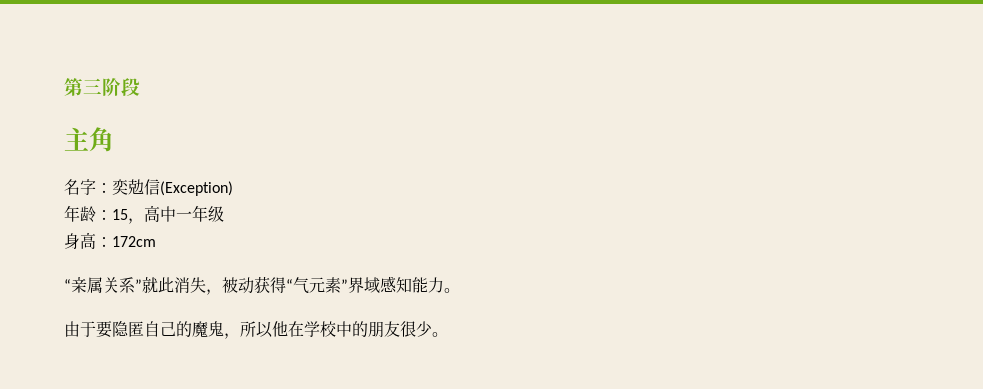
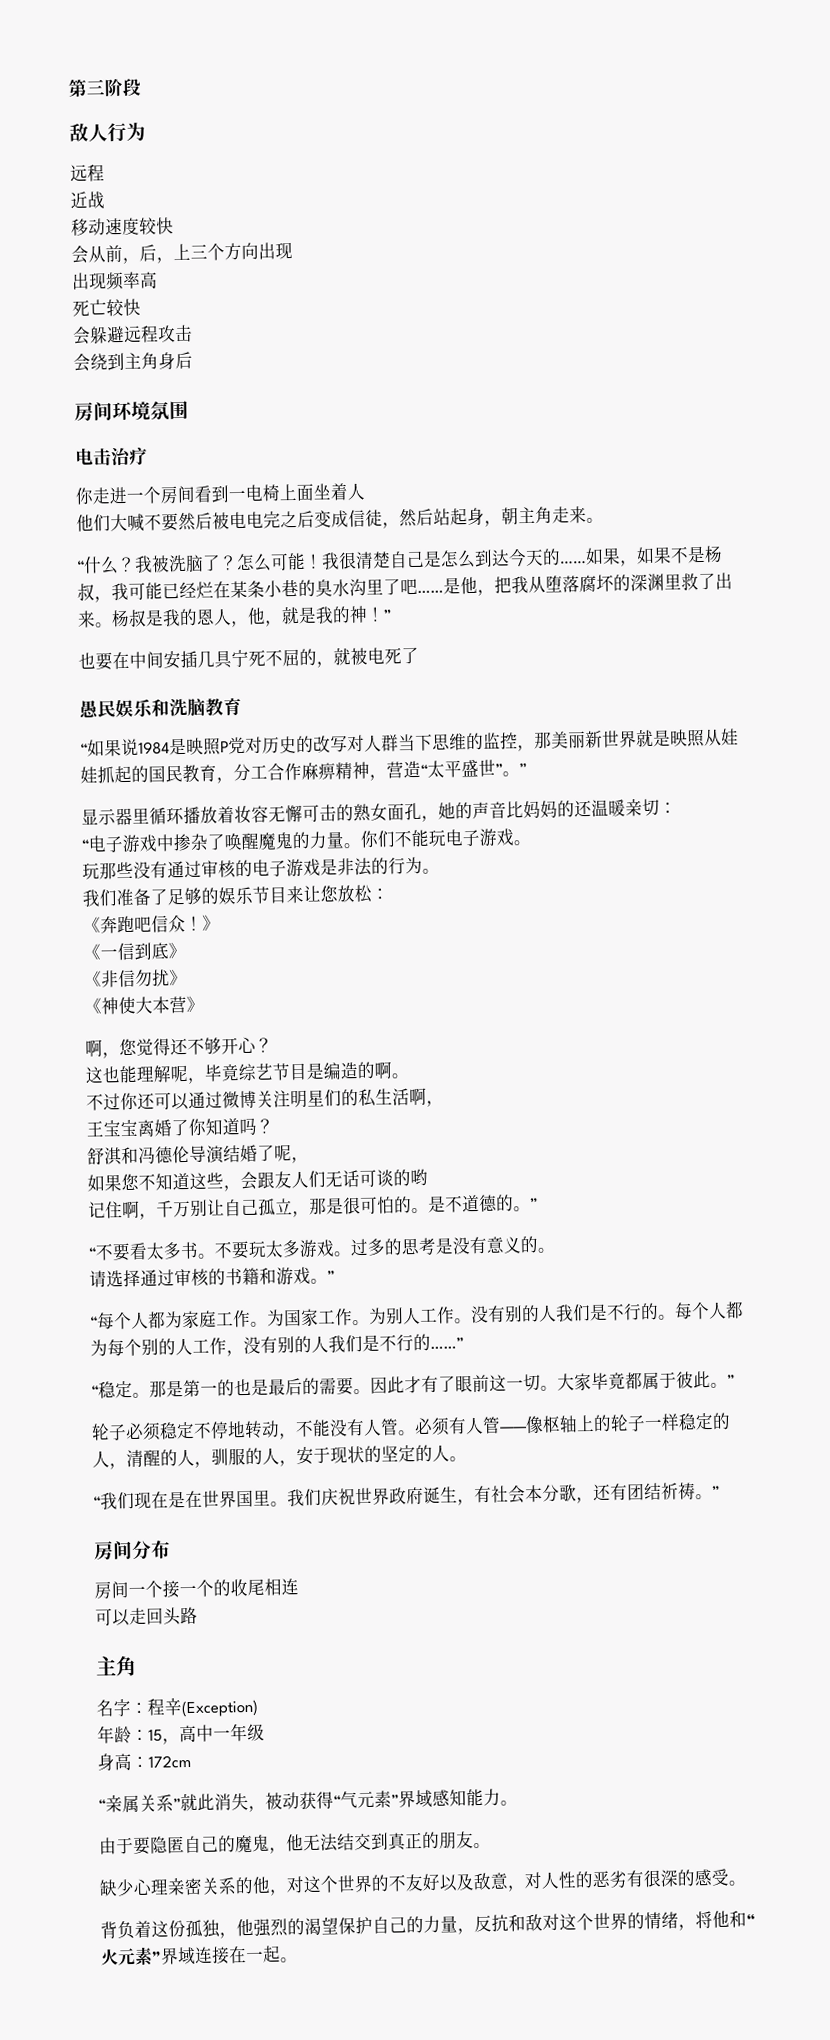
+ 敌人行为
+ 远程
+ 近战
+ 移动速度较快
+ 会从前，后，上三个方向出现
+ 出现频率高
+ 死亡较快
+ 会躲避远程攻击
+ 会绕到主角身后
+ 房间环境氛围
+ 电击治疗
+ 你走进一个房间看到一电椅上面坐着人
+ 他们大喊不要然后被电电完之后变成信徒，然后站起身，朝主角走来。
+ “什么？我被洗脑了？怎么可能！我很清楚自己是怎么到达今天的……如果，如果不是杨叔，我可能已经烂在某条小巷的臭水沟里了吧……是他，把我从堕落腐坏的深渊里救了出来。杨叔是我的恩人，他，就是我的神！”
+ 也要在中间安插几具宁死不屈的，就被电死了
+ 愚民娱乐和洗脑教育
+ “如果说1984是映照P党对历史的改写对人群当下思维的监控，那美丽新世界就是映照从娃娃抓起的国民教育，分工合作麻痹精神，营造“太平盛世”。”
+ 显示器里循环播放着妆容无懈可击的熟女面孔，她的声音比妈妈的还温暖亲切：
+ “电子游戏中掺杂了唤醒魔鬼的力量。你们不能玩电子游戏。
+ 玩那些没有通过审核的电子游戏是非法的行为。
+ 我们准备了足够的娱乐节目来让您放松：
+ 《奔跑吧信众！》
+ 《一信到底》
+ 《非信勿扰》
+ 《神使大本营》
+ 啊，您觉得还不够开心？
+ 这也能理解呢，毕竟综艺节目是编造的啊。
+ 不过你还可以通过微博关注明星们的私生活啊，
+ 王宝宝离婚了你知道吗？
+ 舒淇和冯德伦导演结婚了呢，
+ 如果您不知道这些，会跟友人们无话可谈的哟
+ 记住啊，千万别让自己孤立，那是很可怕的。是不道德的。”
+ “不要看太多书。不要玩太多游戏。过多的思考是没有意义的。
+ 请选择通过审核的书籍和游戏。”
+ “每个人都为家庭工作。为国家工作。为别人工作。没有别的人我们是不行的。每个人都为每个别的人工作，没有别的人我们是不行的……”
+ “稳定。那是第一的也是最后的需要。因此才有了眼前这一切。大家毕竟都属于彼此。”
+ 轮子必须稳定不停地转动，不能没有人管。必须有人管——像枢轴上的轮子一样稳定的人，清醒的人，驯服的人，安于现状的坚定的人。
+ “我们现在是在世界国里。我们庆祝世界政府诞生，有社会本分歌，还有团结祈祷。”
+ 房间分布
+ 房间一个接一个的收尾相连
+ 可以走回头路
- 名字：奕勊信(Exception)
+ 名字：程辛(Exception)
- 由于要隐匿自己的魔鬼，所以他在学校中的朋友很少。
+ 由于要隐匿自己的魔鬼，他无法结交到真正的朋友。
+ 缺少心理亲密关系的他，对这个世界的不友好以及敌意，对人性的恶劣有很深的感受。
+ 背负着这份孤独，他强烈的渴望保护自己的力量，反抗和敌对这个世界的情绪，将他和“火元素”界域连接在一起。

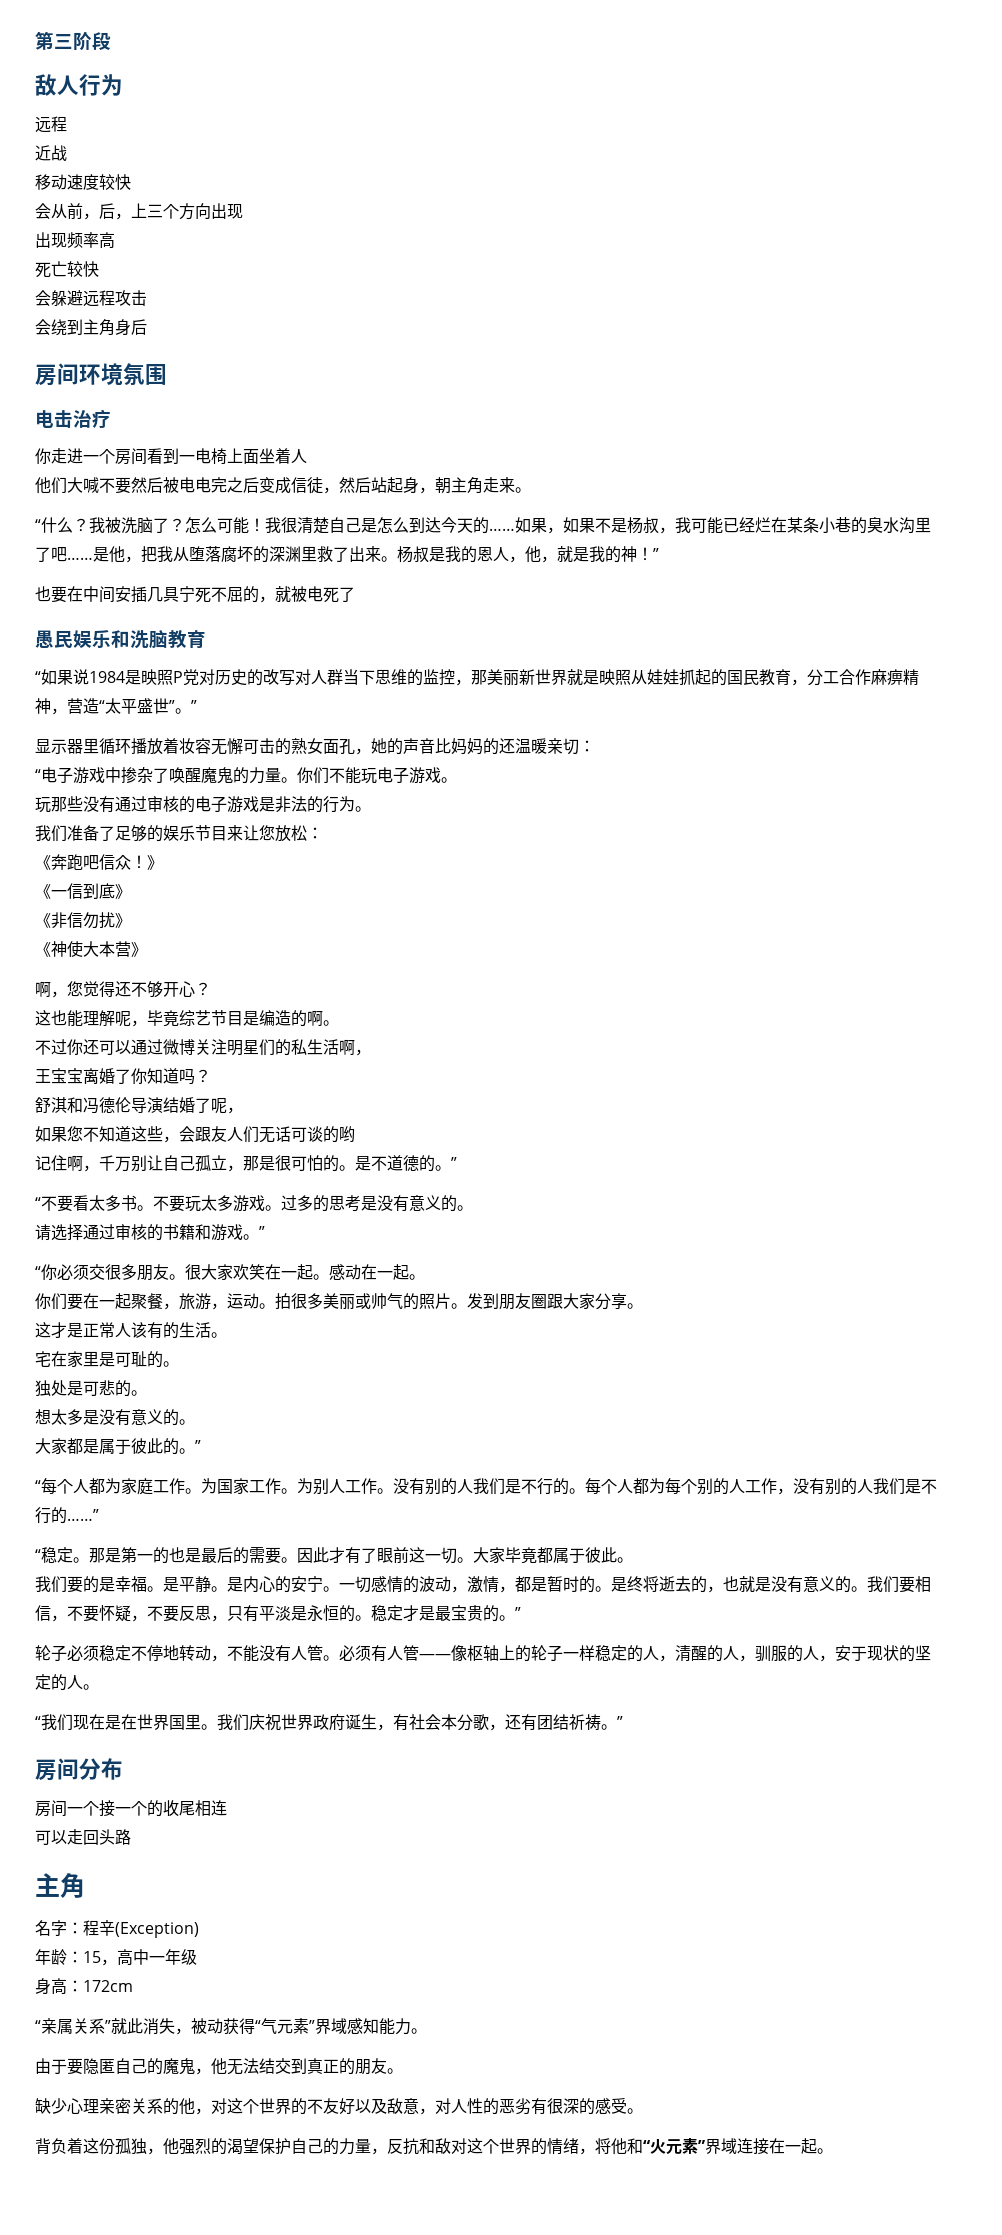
+ “你必须交很多朋友。很大家欢笑在一起。感动在一起。
+ 你们要在一起聚餐，旅游，运动。拍很多美丽或帅气的照片。发到朋友圈跟大家分享。
+ 这才是正常人该有的生活。
+ 宅在家里是可耻的。
+ 独处是可悲的。
+ 想太多是没有意义的。
+ 大家都是属于彼此的。”
- 大家毕竟都属于彼此。”
+ 大家毕竟都属于彼此。
+ 我们要的是幸福。是平静。是内心的安宁。一切感情的波动，激情，都是暂时的。是终将逝去的，也就是没有意义的。我们要相信，不要怀疑，不要反思，只有平淡是永恒的。稳定才是最宝贵的。”

